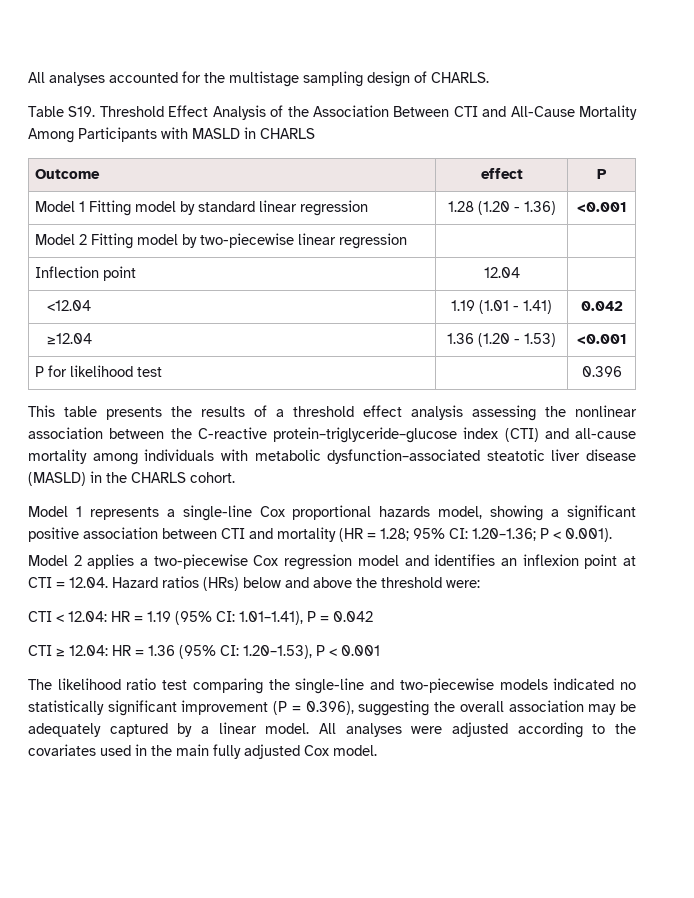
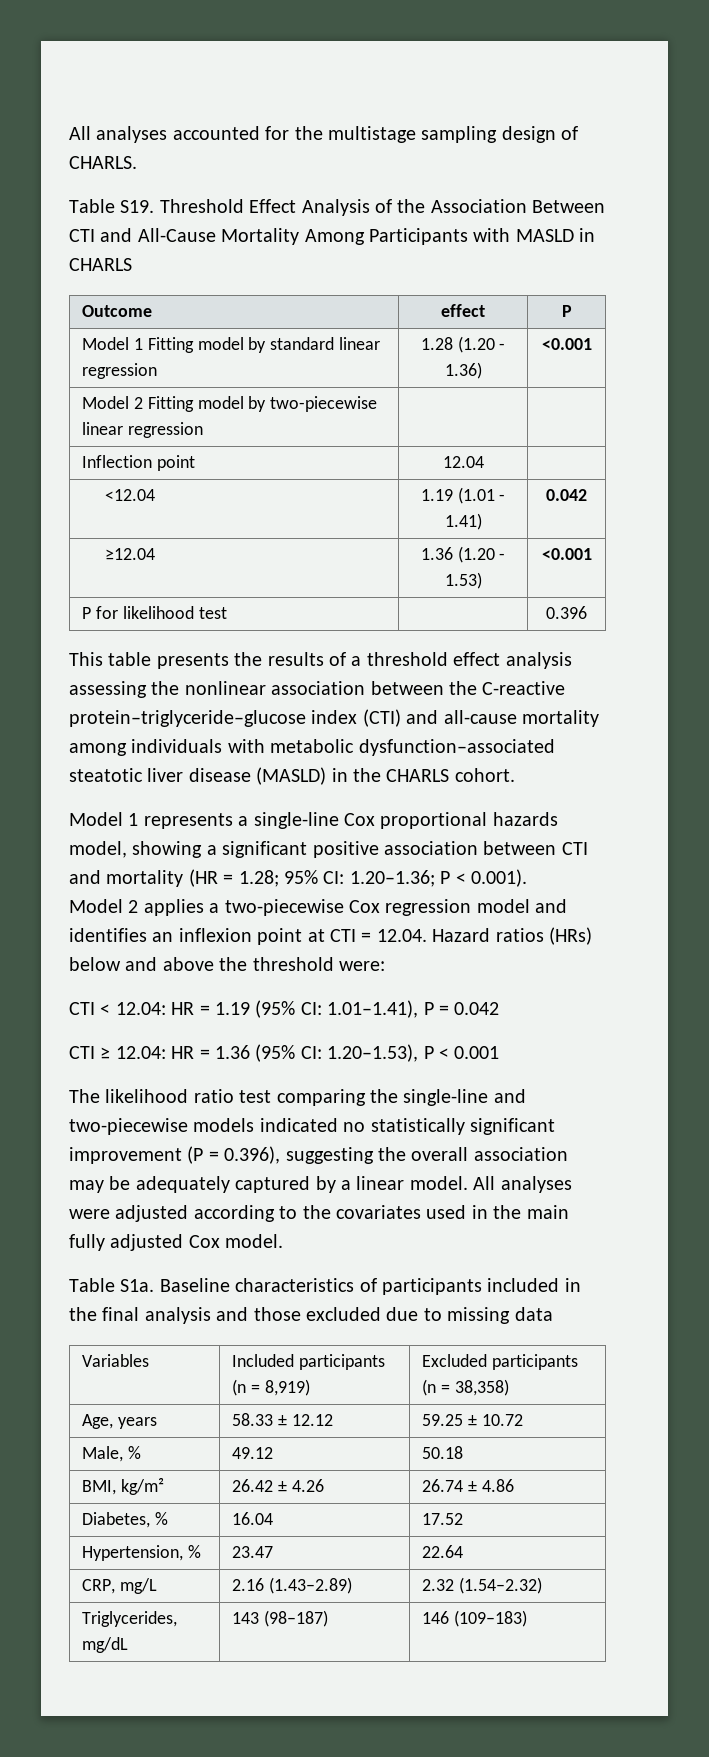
+ Table S1a. Baseline characteristics of participants included in the final analysis and those excluded due to missing data
+ Variables | Included participants (n = 8,919) | Excluded participants (n = 38,358)
+ Age, years | 58.33 ± 12.12 | 59.25 ± 10.72
+ Male, % | 49.12 | 50.18
+ BMI, kg/m² | 26.42 ± 4.26 | 26.74 ± 4.86
+ Diabetes, % | 16.04 | 17.52
+ Hypertension, % | 23.47 | 22.64
+ CRP, mg/L | 2.16 (1.43–2.89) | 2.32 (1.54–2.32)
+ Triglycerides, mg/dL | 143 (98–187) | 146 (109–183)

